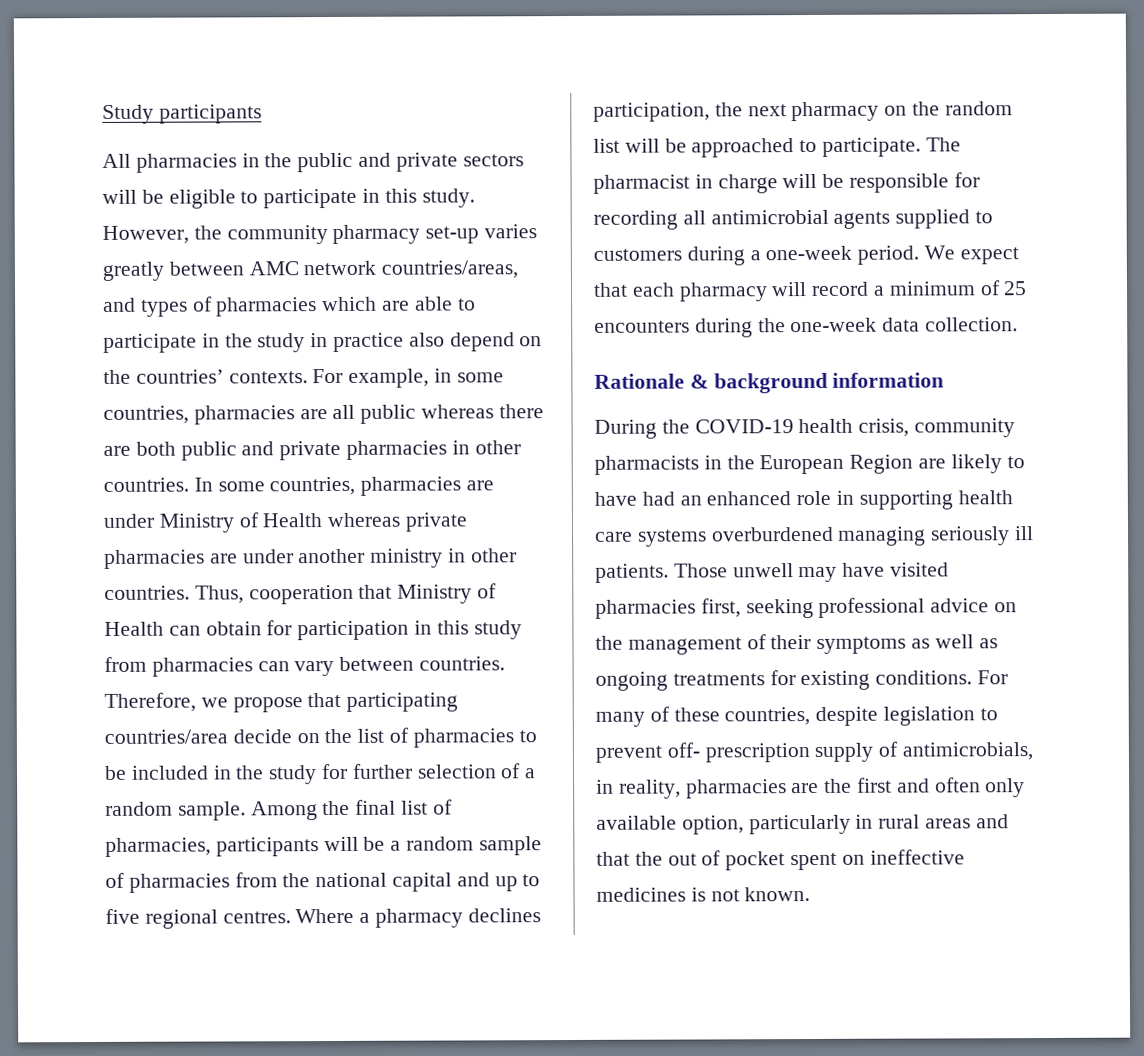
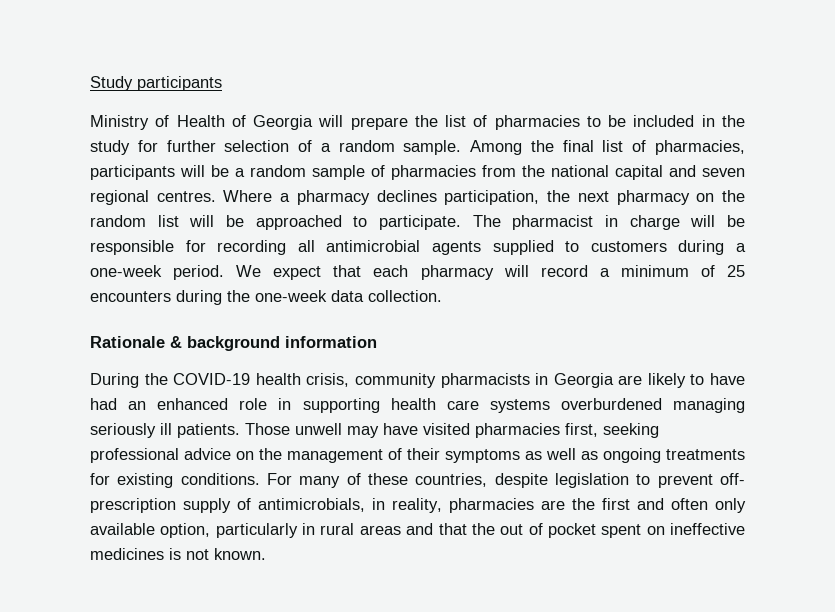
- All pharmacies in the public and private sectors will be eligible to participate in this study. However, the community pharmacy set-up varies greatly between AMC network countries/areas, and types of pharmacies which are able to participate in the study in practice also depend on the countries’ contexts. For example, in some countries, pharmacies are all public whereas there are both public and private pharmacies in other countries. In some countries, pharmacies are under Ministry of Health whereas private pharmacies are under another ministry in other countries. Thus, cooperation that Ministry of Health can obtain for participation in this study from pharmacies can vary between countries. Therefore, we propose that participating countries/area decide on the list of pharmacies to be included in the study for further selection of a random sample.
+ Ministry of Health of Georgia will prepare the list of pharmacies to be included in the study for further selection of a random sample.
- Among the final list of pharmacies, participants will be a random sample of pharmacies from the national capital and up to five regional centres.
+ Among the final list of pharmacies, participants will be a random sample of pharmacies from the national capital and seven regional centres.
- During the COVID-19 health crisis, community pharmacists in the European Region are likely to have had an enhanced role in supporting health care systems overburdened managing seriously ill patients.
+ During the COVID-19 health crisis, community pharmacists in Georgia are likely to have had an enhanced role in supporting health care systems overburdened managing seriously ill patients.

